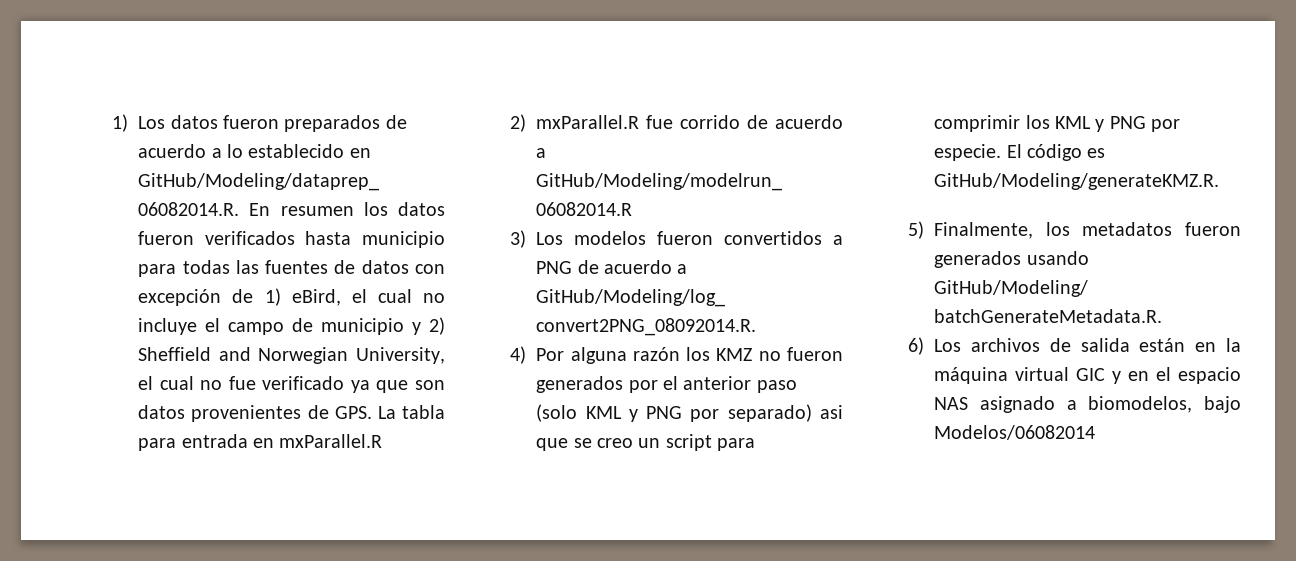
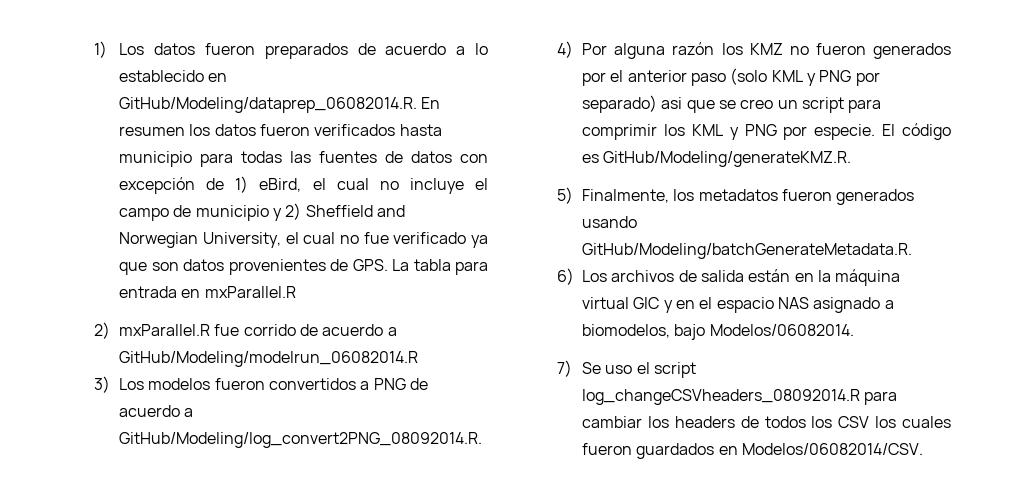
- 6) Los archivos de salida están en la máquina virtual GIC y en el espacio NAS asignado a biomodelos, bajo Modelos/06082014
+ 6) Los archivos de salida están en la máquina virtual GIC y en el espacio NAS asignado a biomodelos, bajo Modelos/06082014.
+ 7) Se uso el script log_changeCSVheaders_08092014.R para cambiar los headers de todos los CSV los cuales fueron guardados en Modelos/06082014/CSV.

